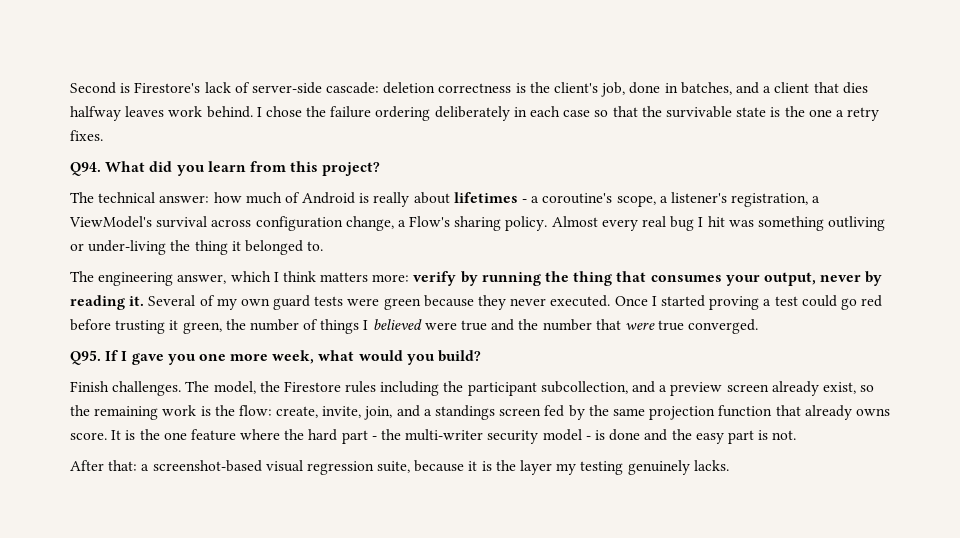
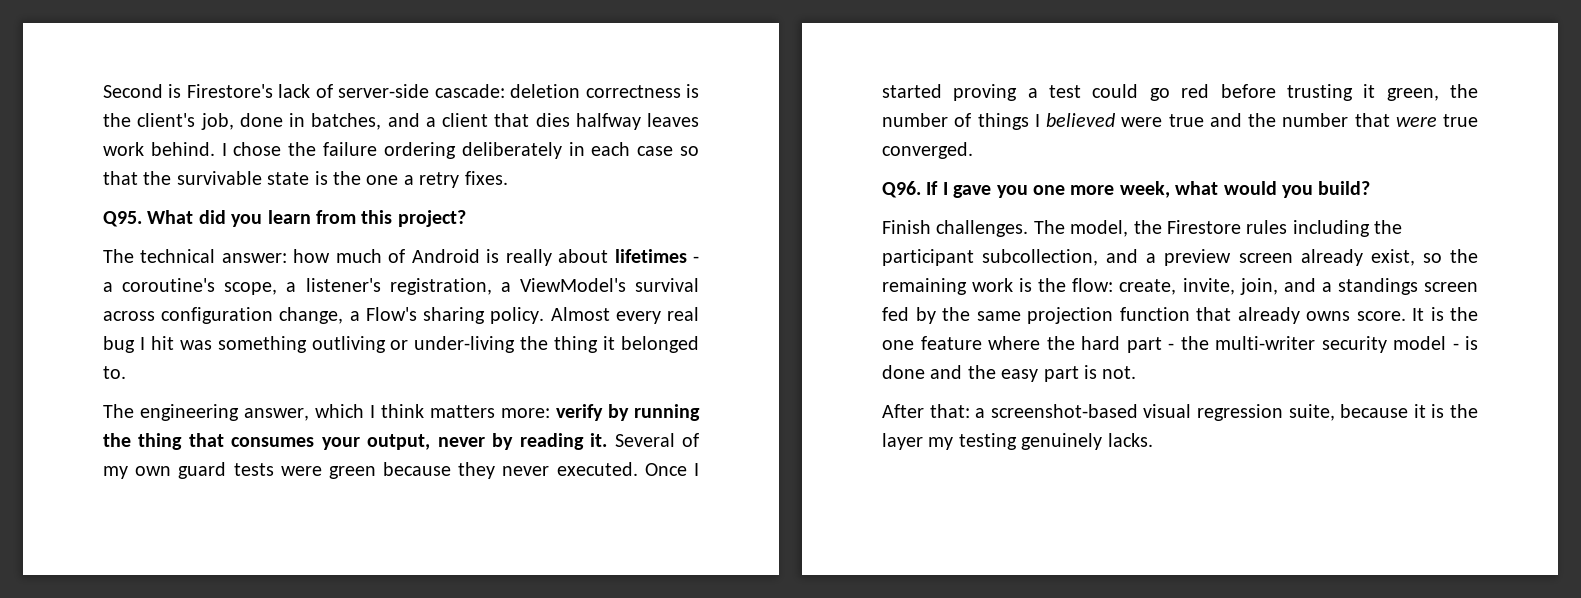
- Q94. What did you learn from this project?
+ Q95. What did you learn from this project?
- Q95. If I gave you one more week, what would you build?
+ Q96. If I gave you one more week, what would you build?

